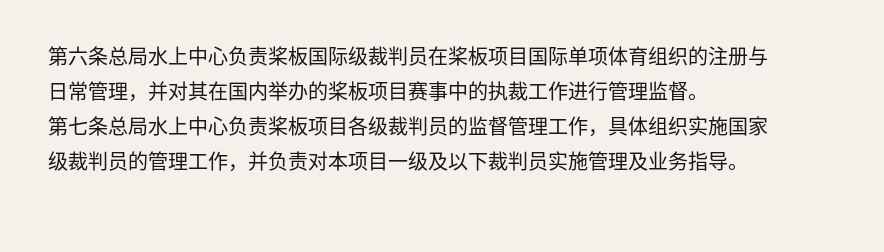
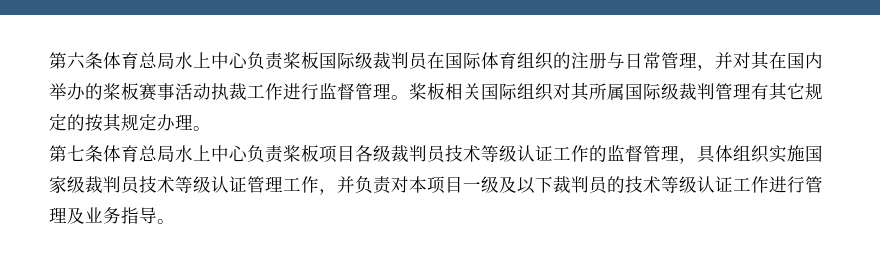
- 第六条总局水上中心负责桨板国际级裁判员在桨板项目国际单项体育组织的注册与日常管理，并对其在国内举办的桨板项目赛事中的执裁工作进行管理监督。
+ 第六条体育总局水上中心负责桨板国际级裁判员在国际体育组织的注册与日常管理，并对其在国内举办的桨板赛事活动执裁工作进行监督管理。桨板相关国际组织对其所属国际级裁判管理有其它规定的按其规定办理。
- 第七条总局水上中心负责桨板项目各级裁判员的监督管理工作，具体组织实施国家级裁判员的管理工作，并负责对本项目一级及以下裁判员实施管理及业务指导。
+ 第七条体育总局水上中心负责桨板项目各级裁判员技术等级认证工作的监督管理，具体组织实施国家级裁判员技术等级认证管理工作，并负责对本项目一级及以下裁判员的技术等级认证工作进行管理及业务指导。

